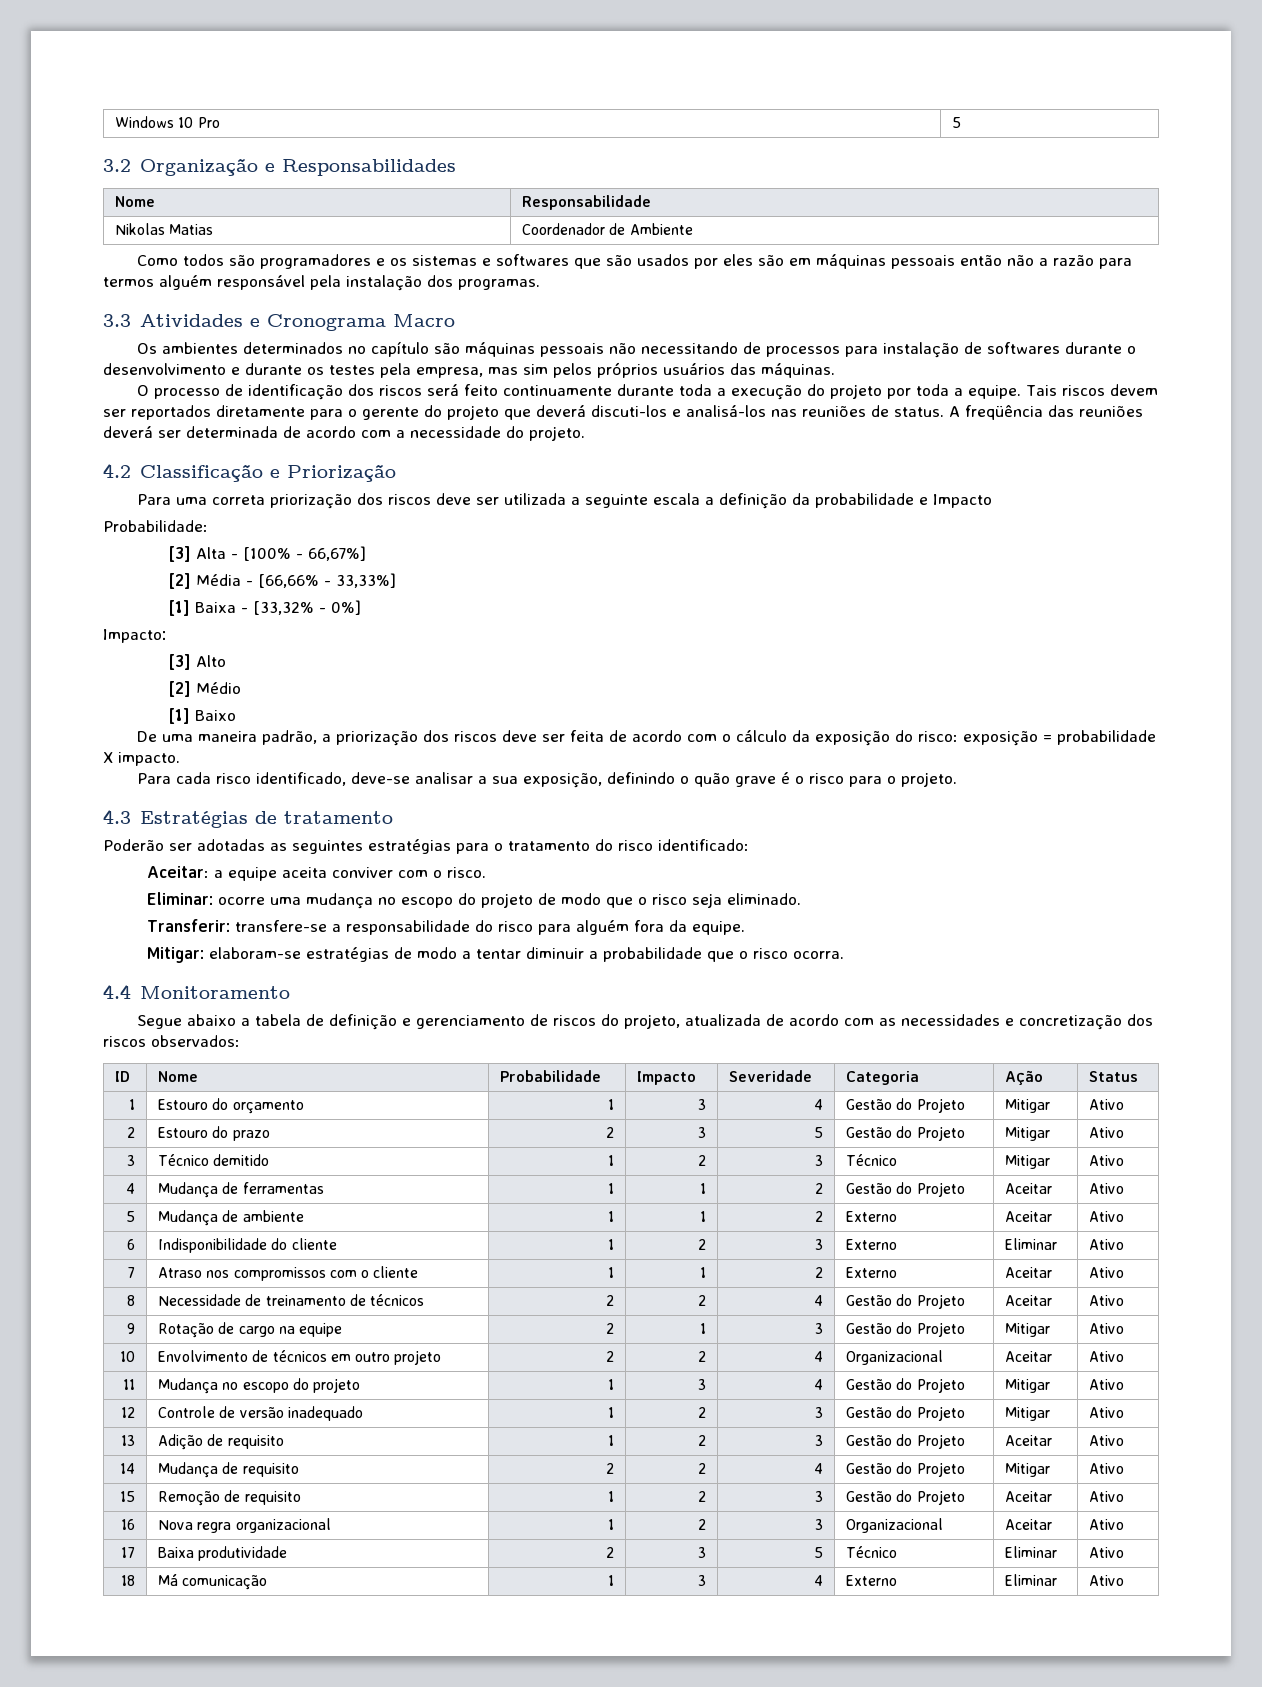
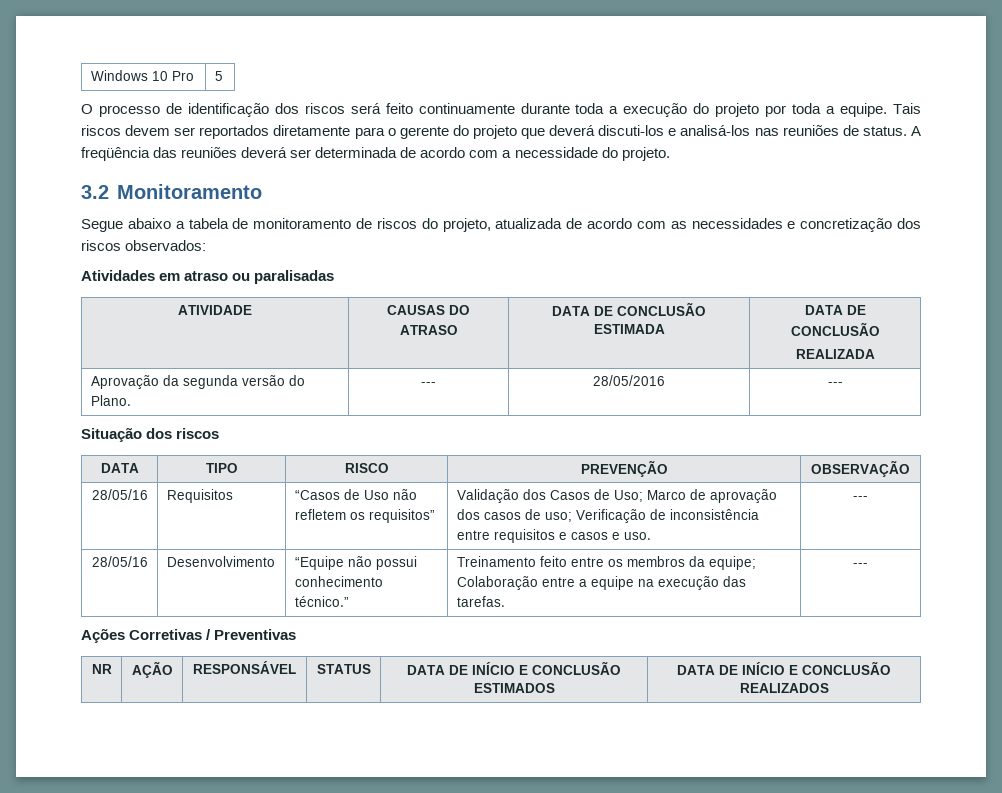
- 3.2 Organização e Responsabilidades
- Nome | Responsabilidade
- Nikolas Matias | Coordenador de Ambiente
- Como todos são programadores e os sistemas e softwares que são usados por eles são em máquinas pessoais então não a razão para termos alguém responsável pela instalação dos programas.
- 3.3 Atividades e Cronograma Macro
- Os ambientes determinados no capítulo são máquinas pessoais não necessitando de processos para instalação de softwares durante o desenvolvimento e durante os testes pela empresa, mas sim pelos próprios usuários das máquinas.
- 4.2 Classificação e Priorização
- Para uma correta priorização dos riscos deve ser utilizada a seguinte escala a definição da probabilidade e Impacto
- Probabilidade:
- [3] Alta - [100% - 66,67%]
- [2] Média - [66,66% - 33,33%]
- [1] Baixa - [33,32% - 0%]
- Impacto:
- [3] Alto
- [2] Médio
- [1] Baixo
- De uma maneira padrão, a priorização dos riscos deve ser feita de acordo com o cálculo da exposição do risco: exposição = probabilidade X impacto.
- Para cada risco identificado, deve-se analisar a sua exposição, definindo o quão grave é o risco para o projeto.
- 4.3 Estratégias de tratamento
- Poderão ser adotadas as seguintes estratégias para o tratamento do risco identificado:
- Aceitar: a equipe aceita conviver com o risco.
- Eliminar: ocorre uma mudança no escopo do projeto de modo que o risco seja eliminado.
- Transferir: transfere-se a responsabilidade do risco para alguém fora da equipe.
- Mitigar: elaboram-se estratégias de modo a tentar diminuir a probabilidade que o risco ocorra.
- 4.4 Monitoramento
+ 3.2 Monitoramento
- Segue abaixo a tabela de definição e gerenciamento de riscos do projeto, atualizada de acordo com as necessidades e concretização dos riscos observados:
+ Segue abaixo a tabela de monitoramento de riscos do projeto, atualizada de acordo com as necessidades e concretização dos riscos observados:
- ID | Nome | Probabilidade | Impacto | Severidade | Categoria | Ação | Status
- 1 | Estouro do orçamento | 1 | 3 | 4 | Gestão do Projeto | Mitigar | Ativo
- 2 | Estouro do prazo | 2 | 3 | 5 | Gestão do Projeto | Mitigar | Ativo
- 3 | Técnico demitido | 1 | 2 | 3 | Técnico | Mitigar | Ativo
- 4 | Mudança de ferramentas | 1 | 1 | 2 | Gestão do Projeto | Aceitar | Ativo
- 5 | Mudança de ambiente | 1 | 1 | 2 | Externo | Aceitar | Ativo
- 6 | Indisponibilidade do cliente | 1 | 2 | 3 | Externo | Eliminar | Ativo
- 7 | Atraso nos compromissos com o cliente | 1 | 1 | 2 | Externo | Aceitar | Ativo
- 8 | Necessidade de treinamento de técnicos | 2 | 2 | 4 | Gestão do Projeto | Aceitar | Ativo
- 9 | Rotação de cargo na equipe | 2 | 1 | 3 | Gestão do Projeto | Mitigar | Ativo
- 10 | Envolvimento de técnicos em outro projeto | 2 | 2 | 4 | Organizacional | Aceitar | Ativo
- 11 | Mudança no escopo do projeto | 1 | 3 | 4 | Gestão do Projeto | Mitigar | Ativo
- 12 | Controle de versão inadequado | 1 | 2 | 3 | Gestão do Projeto | Mitigar | Ativo
- 13 | Adição de requisito | 1 | 2 | 3 | Gestão do Projeto | Aceitar | Ativo
- 14 | Mudança de requisito | 2 | 2 | 4 | Gestão do Projeto | Mitigar | Ativo
- 15 | Remoção de requisito | 1 | 2 | 3 | Gestão do Projeto | Aceitar | Ativo
- 16 | Nova regra organizacional | 1 | 2 | 3 | Organizacional | Aceitar | Ativo
- 17 | Baixa produtividade | 2 | 3 | 5 | Técnico | Eliminar | Ativo
- 18 | Má comunicação | 1 | 3 | 4 | Externo | Eliminar | Ativo
+ Atividades em atraso ou paralisadas
+ ATIVIDADE | CAUSAS DO ATRASO | DATA DE CONCLUSÃO ESTIMADA | DATA DE CONCLUSÃO
+ REALIZADA
+ Aprovação da segunda versão do Plano. | --- | 28/05/2016 | ---
+ Situação dos riscos
+ DATA | TIPO | RISCO | PREVENÇÃO | OBSERVAÇÃO
+ 28/05/16 | Requisitos | “Casos de Uso não refletem os requisitos” | Validação dos Casos de Uso; Marco de aprovação dos casos de uso; Verificação de inconsistência entre requisitos e casos e uso. | ---
+ 28/05/16 | Desenvolvimento | “Equipe não possui conhecimento técnico.” | Treinamento feito entre os membros da equipe; Colaboração entre a equipe na execução das tarefas. | ---
+ Ações Corretivas / Preventivas
+ NR | AÇÃO | RESPONSÁVEL | STATUS | DATA DE INÍCIO E CONCLUSÃO ESTIMADOS | DATA DE INÍCIO E CONCLUSÃO REALIZADOS

